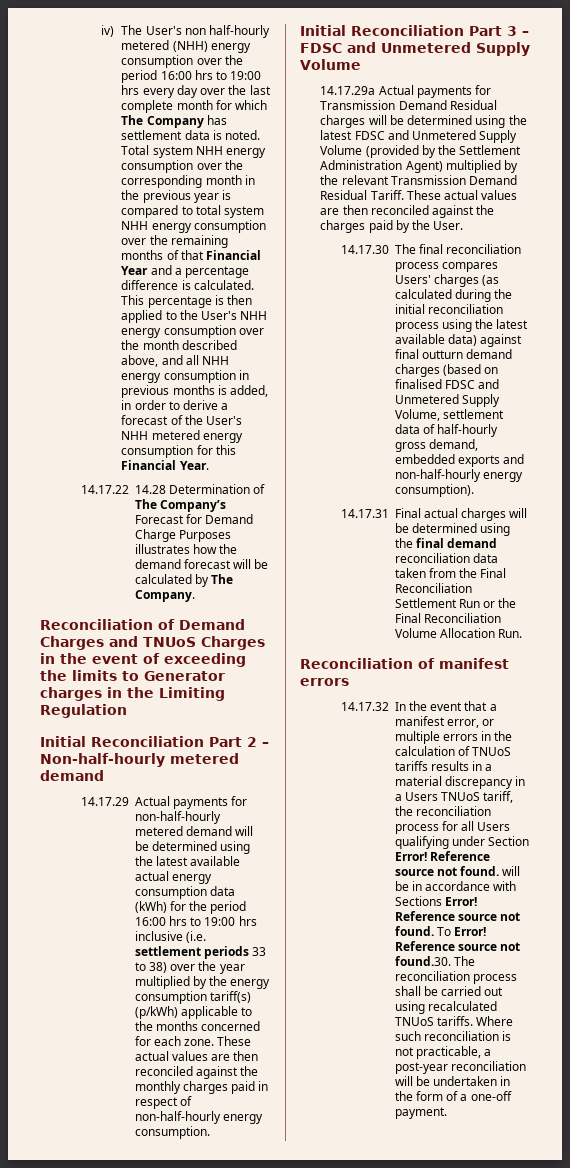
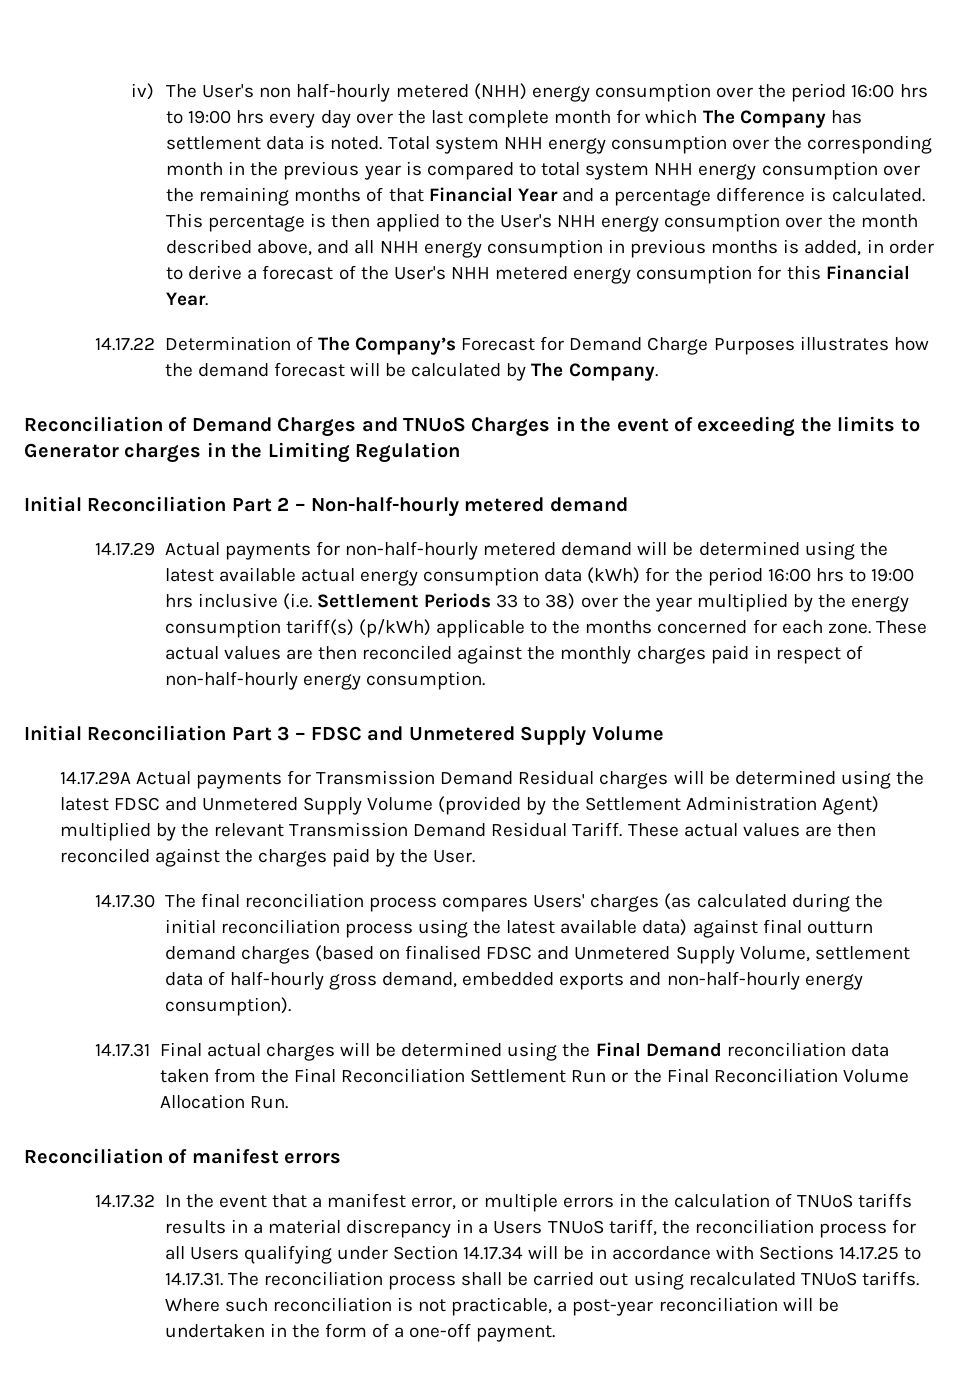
- 14.17.22 14.28 Determination of The Company’s Forecast for Demand Charge Purposes illustrates how the demand forecast will be calculated by The Company.
+ 14.17.22 Determination of The Company’s Forecast for Demand Charge Purposes illustrates how the demand forecast will be calculated by The Company.
- 14.17.29 Actual payments for non-half-hourly metered demand will be determined using the latest available actual energy consumption data (kWh) for the period 16:00 hrs to 19:00 hrs inclusive (i.e. settlement periods 33 to 38) over the year multiplied by the energy consumption tariff(s) (p/kWh) applicable to the months concerned for each zone.
+ 14.17.29 Actual payments for non-half-hourly metered demand will be determined using the latest available actual energy consumption data (kWh) for the period 16:00 hrs to 19:00 hrs inclusive (i.e. Settlement Periods 33 to 38) over the year multiplied by the energy consumption tariff(s) (p/kWh) applicable to the months concerned for each zone.
- 14.17.29a Actual payments for Transmission Demand Residual charges will be determined using the latest FDSC and Unmetered Supply Volume (provided by the Settlement Administration Agent) multiplied by the relevant Transmission Demand Residual Tariff.
+ 14.17.29A Actual payments for Transmission Demand Residual charges will be determined using the latest FDSC and Unmetered Supply Volume (provided by the Settlement Administration Agent) multiplied by the relevant Transmission Demand Residual Tariff.
- 14.17.31 Final actual charges will be determined using the final demand reconciliation data taken from the Final Reconciliation Settlement Run or the Final Reconciliation Volume Allocation Run.
+ 14.17.31 Final actual charges will be determined using the Final Demand reconciliation data taken from the Final Reconciliation Settlement Run or the Final Reconciliation Volume Allocation Run.
- 14.17.32 In the event that a manifest error, or multiple errors in the calculation of TNUoS tariffs results in a material discrepancy in a Users TNUoS tariff, the reconciliation process for all Users qualifying under Section Error! Reference source not found. will be in accordance with Sections Error! Reference source not found. To Error! Reference source not found.30. The reconciliation process shall be carried out using recalculated TNUoS tariffs.
+ 14.17.32 In the event that a manifest error, or multiple errors in the calculation of TNUoS tariffs results in a material discrepancy in a Users TNUoS tariff, the reconciliation process for all Users qualifying under Section 14.17.34 will be in accordance with Sections 14.17.25 to 14.17.31. The reconciliation process shall be carried out using recalculated TNUoS tariffs.

